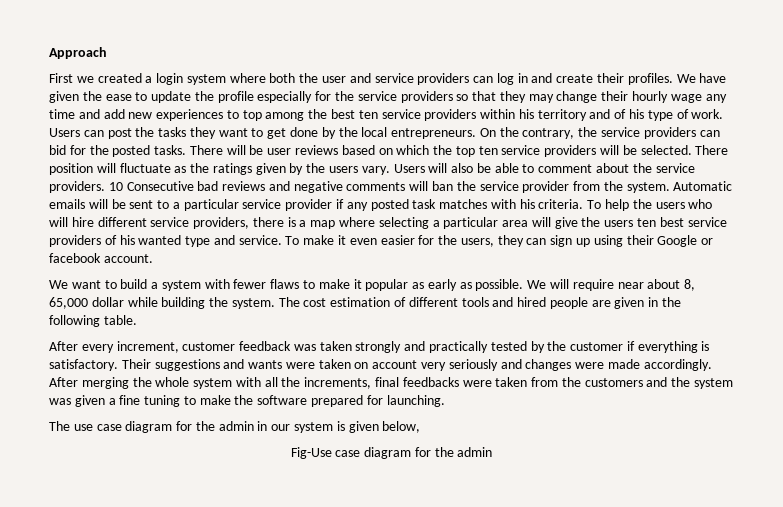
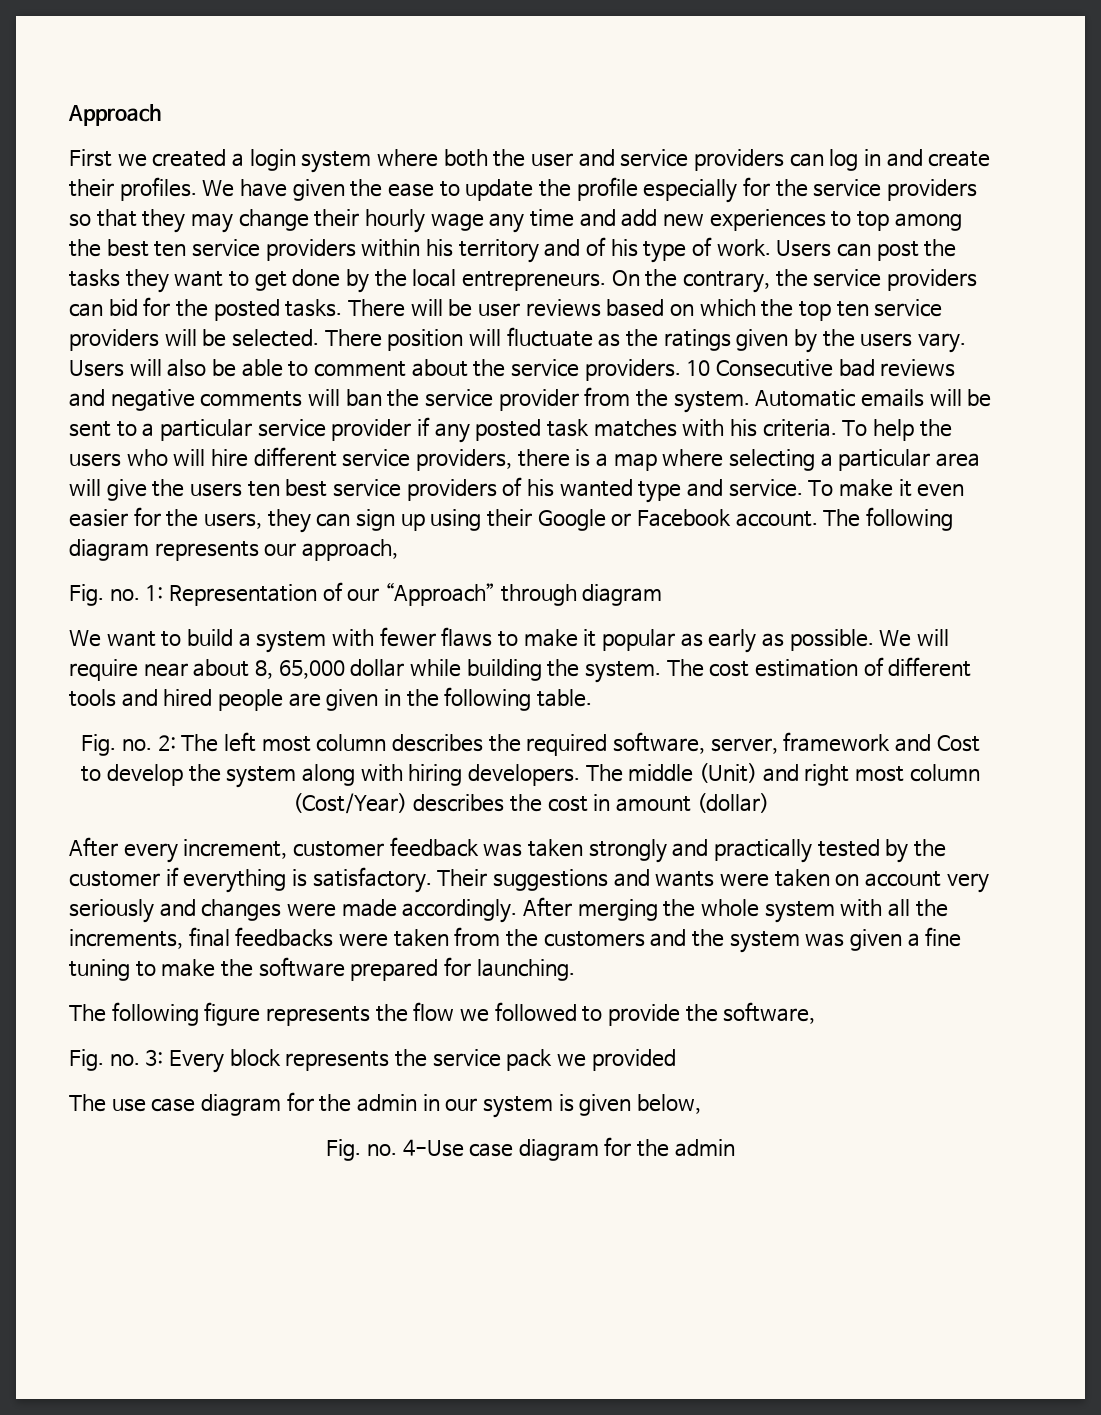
- To make it even easier for the users, they can sign up using their Google or facebook account.
+ To make it even easier for the users, they can sign up using their Google or Facebook account. The following diagram represents our approach,
+ Fig. no. 1: Representation of our “Approach” through diagram
+ Fig. no. 2: The left most column describes the required software, server, framework and Cost to develop the system along with hiring developers. The middle (Unit) and right most column (Cost/Year) describes the cost in amount (dollar)
+ The following figure represents the flow we followed to provide the software,
+ Fig. no. 3: Every block represents the service pack we provided
- Fig-Use case diagram for the admin
+ Fig. no. 4-Use case diagram for the admin

